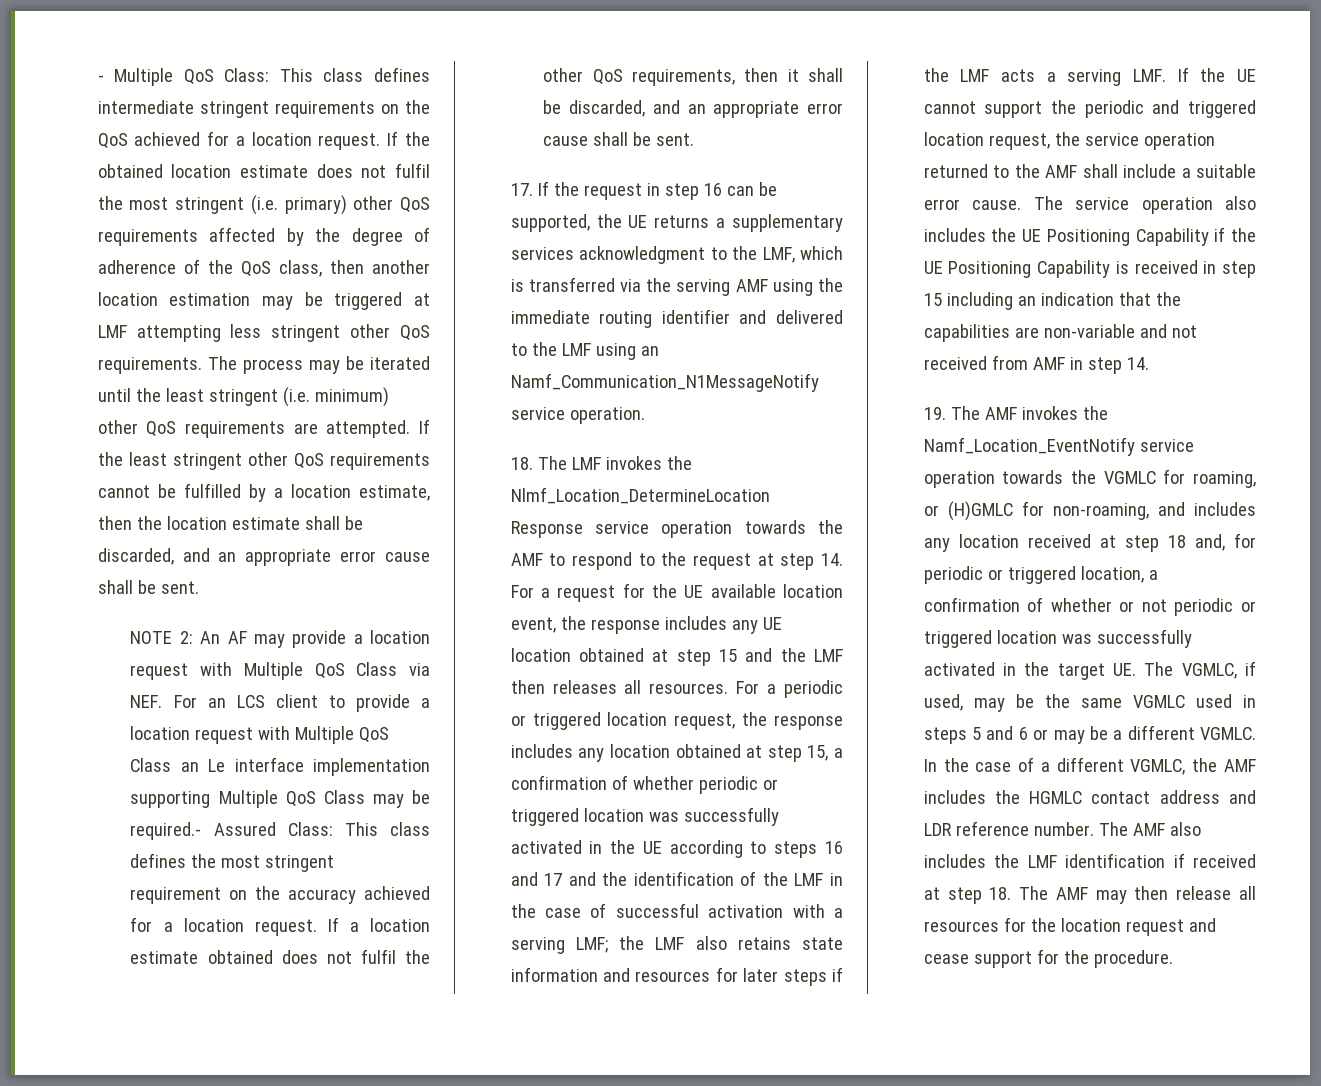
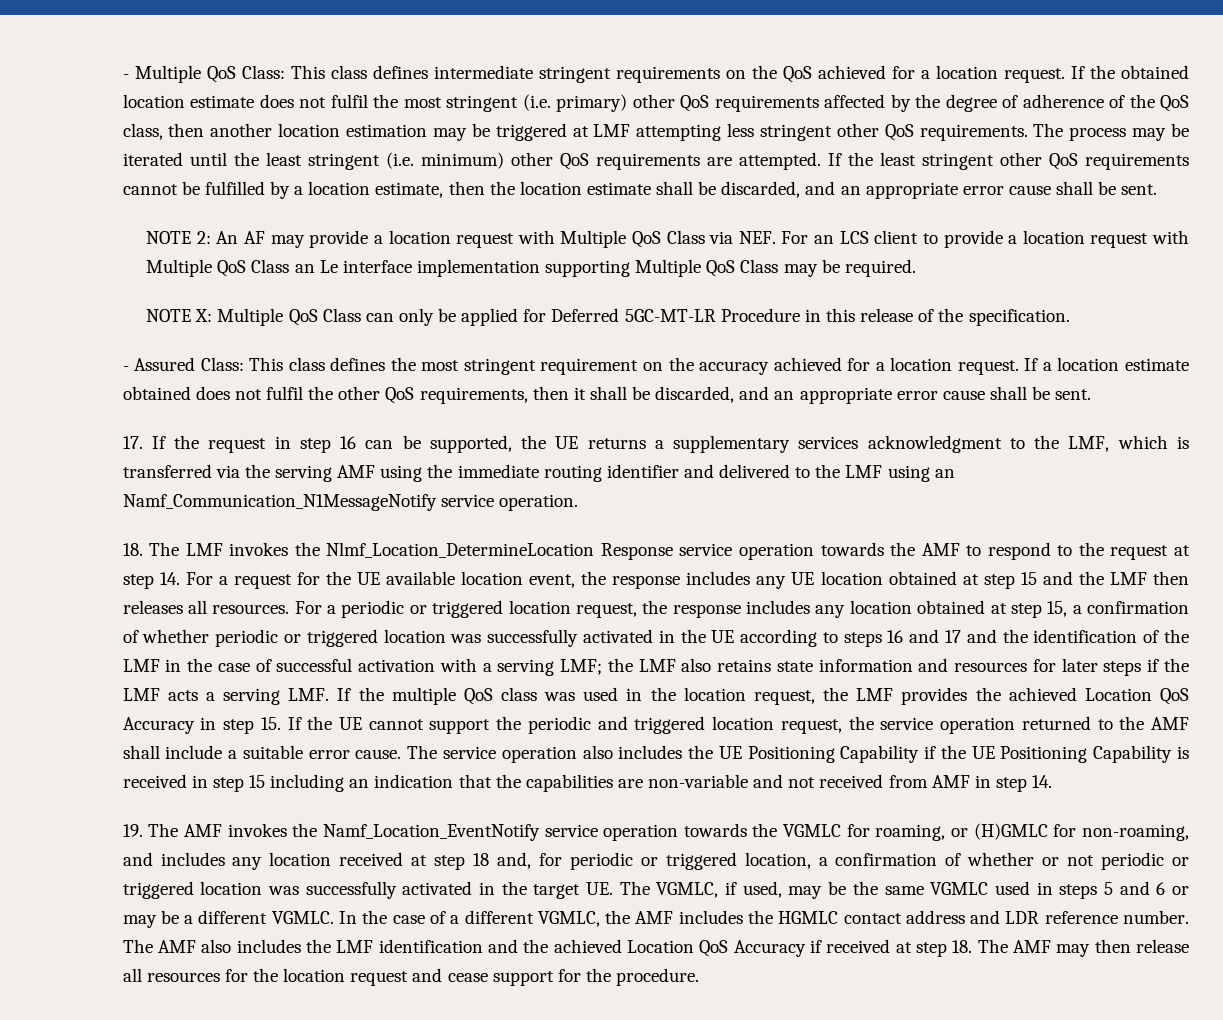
- NOTE 2: An AF may provide a location request with Multiple QoS Class via NEF. For an LCS client to provide a location request with Multiple QoS Class an Le interface implementation supporting Multiple QoS Class may be required.- Assured Class: This class defines the most stringent requirement on the accuracy achieved for a location request.
+ NOTE 2: An AF may provide a location request with Multiple QoS Class via NEF. For an LCS client to provide a location request with Multiple QoS Class an Le interface implementation supporting Multiple QoS Class may be required.
+ NOTE X: Multiple QoS Class can only be applied for Deferred 5GC-MT-LR Procedure in this release of the specification.
+ - Assured Class: This class defines the most stringent requirement on the accuracy achieved for a location request.
- the LMF also retains state information and resources for later steps if the LMF acts a serving LMF. If the UE cannot support the periodic and triggered location request, the service operation returned to the AMF shall include a suitable error cause.
+ the LMF also retains state information and resources for later steps if the LMF acts a serving LMF. If the multiple QoS class was used in the location request, the LMF provides the achieved Location QoS Accuracy in step 15. If the UE cannot support the periodic and triggered location request, the service operation returned to the AMF shall include a suitable error cause.
- The AMF also includes the LMF identification if received at step 18. The AMF may then release all resources for the location request and cease support for the procedure.
+ The AMF also includes the LMF identification and the achieved Location QoS Accuracy if received at step 18. The AMF may then release all resources for the location request and cease support for the procedure.

